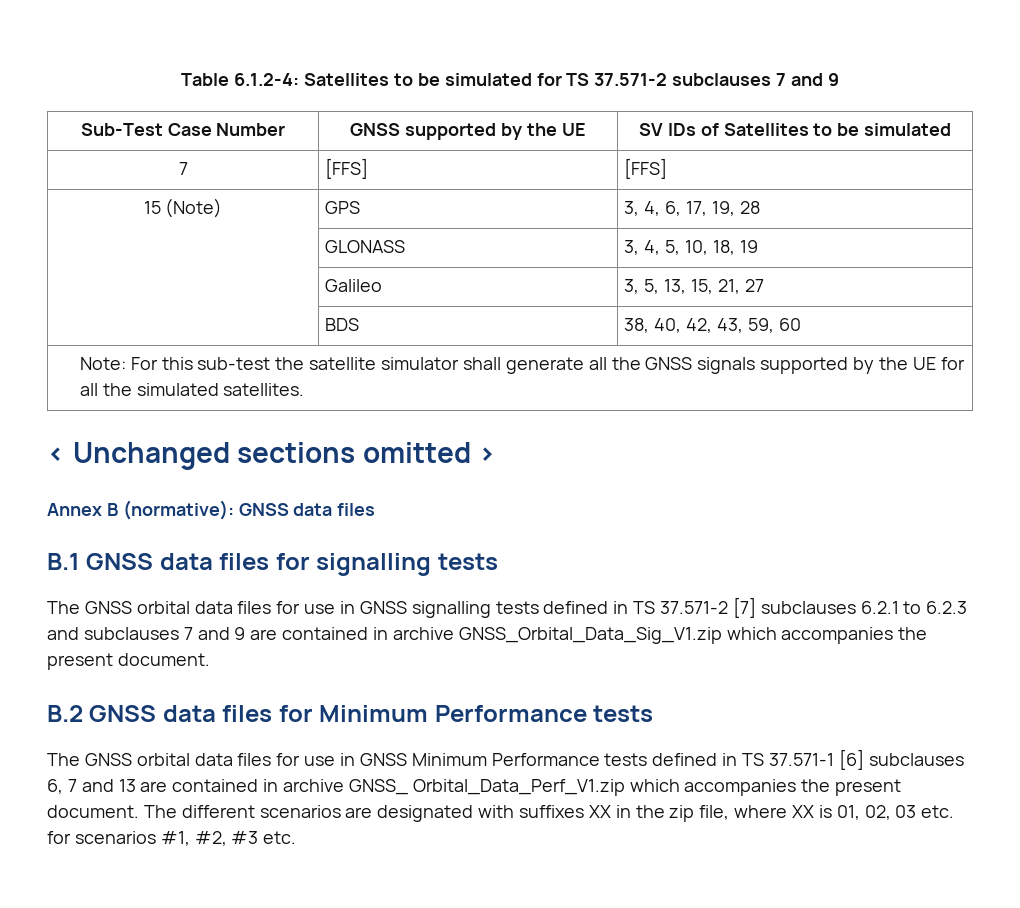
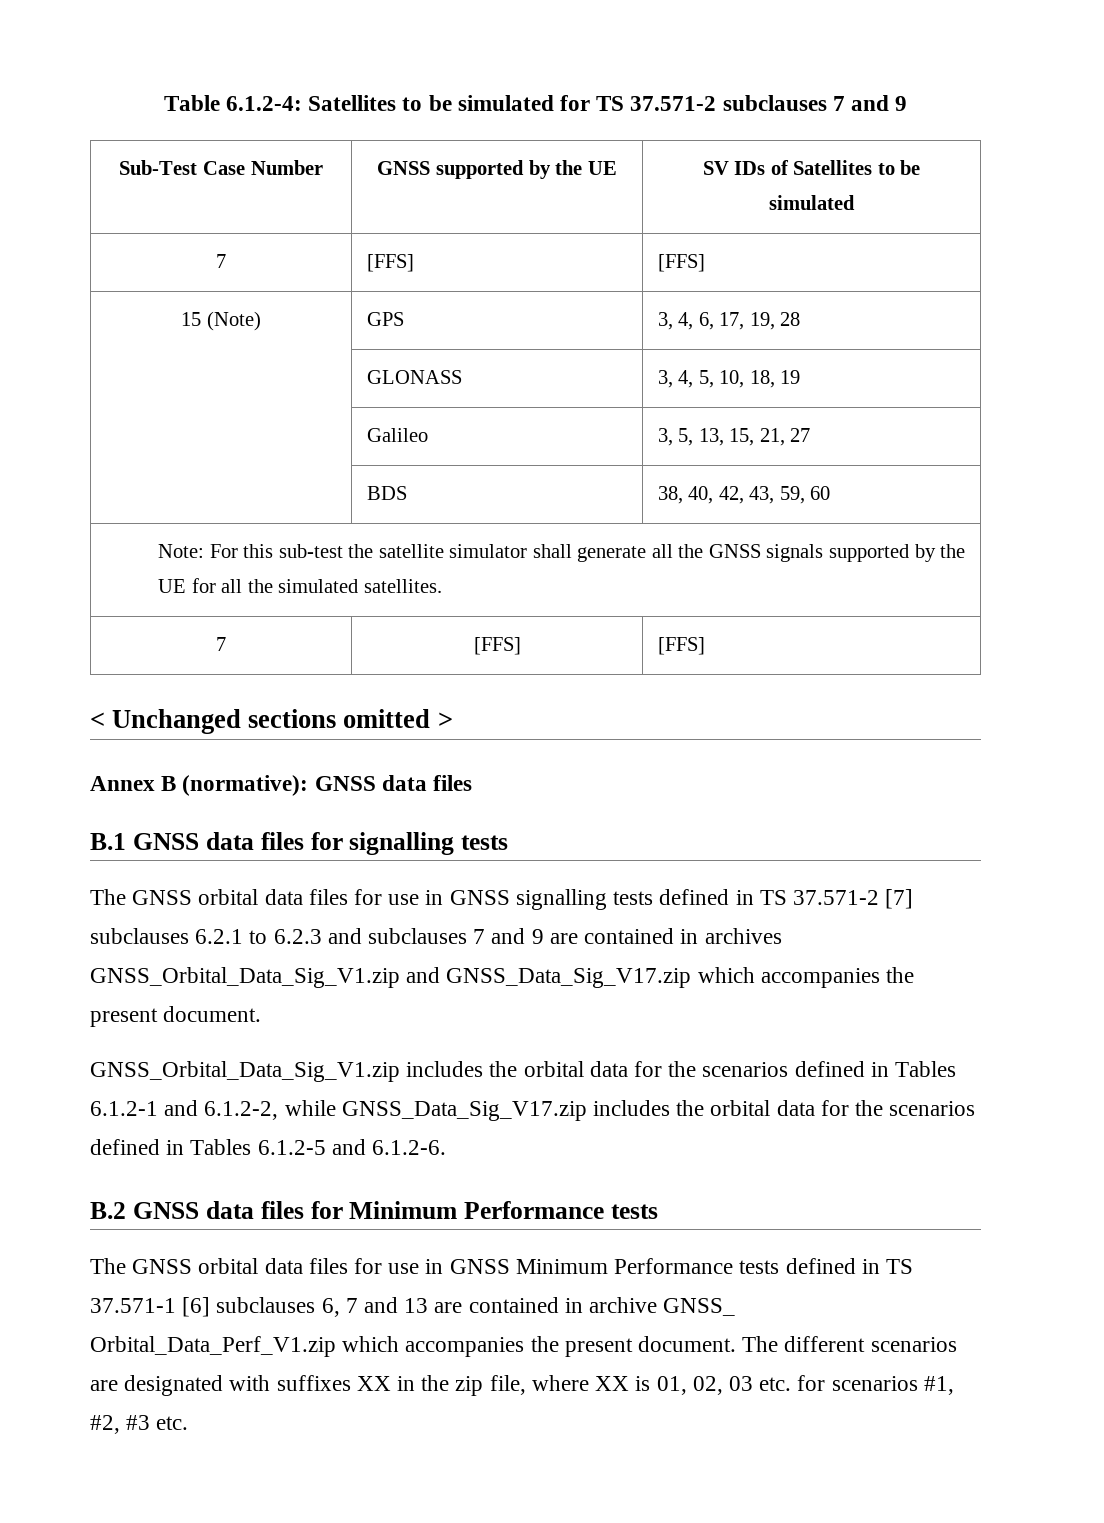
  Note: For this sub-test the satellite simulator shall generate all the GNSS signals supported by the UE for all the simulated satellites.
+ 7 | [FFS] | [FFS]
- The GNSS orbital data files for use in GNSS signalling tests defined in TS 37.571-2 [7] subclauses 6.2.1 to 6.2.3 and subclauses 7 and 9 are contained in archive GNSS_Orbital_Data_Sig_V1.zip which accompanies the present document.
+ The GNSS orbital data files for use in GNSS signalling tests defined in TS 37.571-2 [7] subclauses 6.2.1 to 6.2.3 and subclauses 7 and 9 are contained in archives GNSS_Orbital_Data_Sig_V1.zip and GNSS_Data_Sig_V17.zip which accompanies the present document.
+ GNSS_Orbital_Data_Sig_V1.zip includes the orbital data for the scenarios defined in Tables 6.1.2-1 and 6.1.2-2, while GNSS_Data_Sig_V17.zip includes the orbital data for the scenarios defined in Tables 6.1.2-5 and 6.1.2-6.

